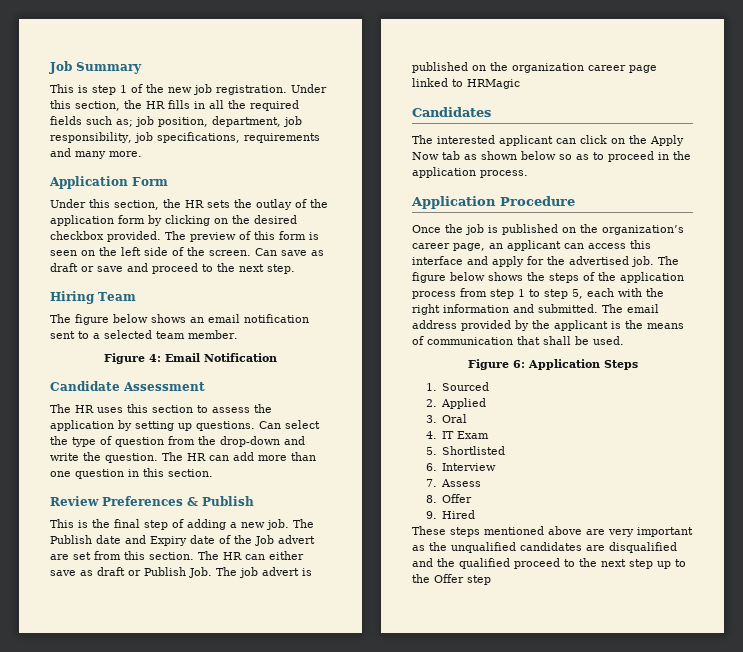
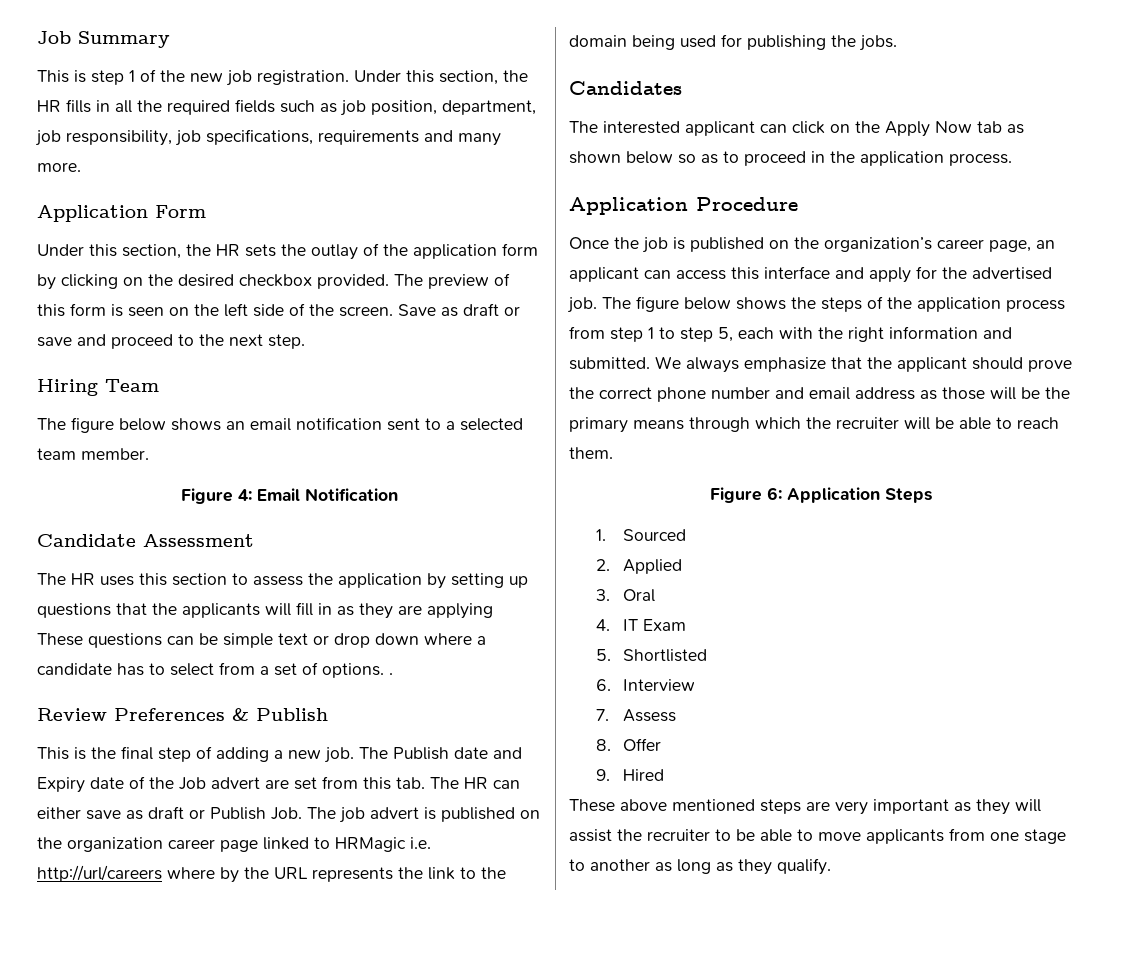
- Under this section, the HR fills in all the required fields such as; job position, department, job responsibility, job specifications, requirements and many more.
+ Under this section, the HR fills in all the required fields such as job position, department, job responsibility, job specifications, requirements and many more.
- Can save as draft or save and proceed to the next step.
+ Save as draft or save and proceed to the next step.
- The HR uses this section to assess the application by setting up questions. Can select the type of question from the drop-down and write the question. The HR can add more than one question in this section.
+ The HR uses this section to assess the application by setting up questions that the applicants will fill in as they are applying These questions can be simple text or drop down where a candidate has to select from a set of options. .
- The Publish date and Expiry date of the Job advert are set from this section. The HR can either save as draft or Publish Job. The job advert is published on the organization career page linked to HRMagic
+ The Publish date and Expiry date of the Job advert are set from this tab. The HR can either save as draft or Publish Job. The job advert is published on the organization career page linked to HRMagic i.e. http://url/careers where by the URL represents the link to the domain being used for publishing the jobs.
- The email address provided by the applicant is the means of communication that shall be used.
+ We always emphasize that the applicant should prove the correct phone number and email address as those will be the primary means through which the recruiter will be able to reach them.
- These steps mentioned above are very important as the unqualified candidates are disqualified and the qualified proceed to the next step up to the Offer step
+ These above mentioned steps are very important as they will assist the recruiter to be able to move applicants from one stage to another as long as they qualify.

